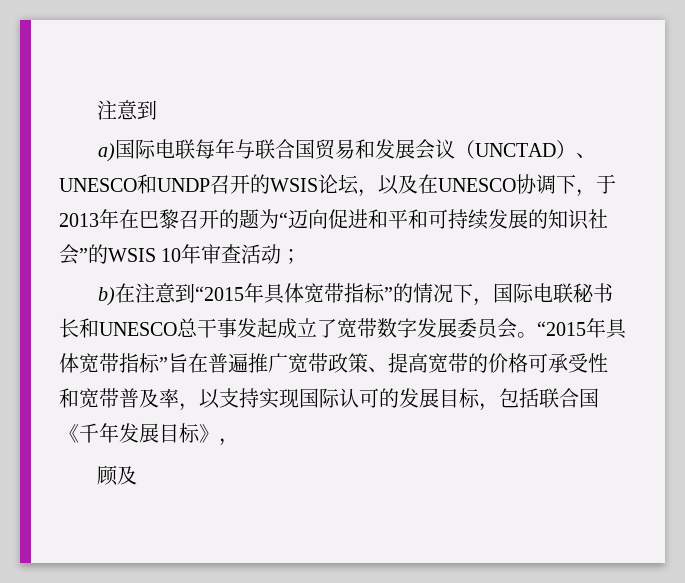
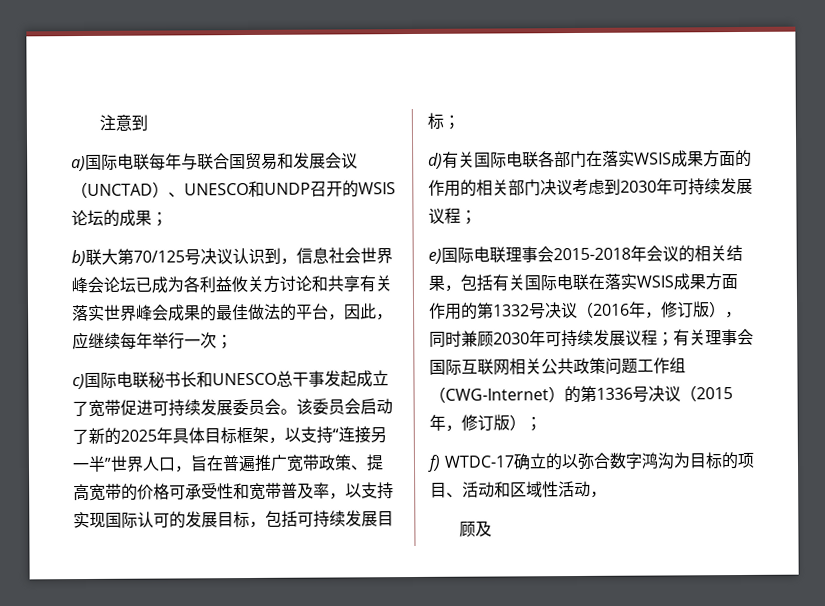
- a)国际电联每年与联合国贸易和发展会议（UNCTAD）、UNESCO和UNDP召开的WSIS论坛，以及在UNESCO协调下，于2013年在巴黎召开的题为“迈向促进和平和可持续发展的知识社会”的WSIS 10年审查活动；
- b)在注意到“2015年具体宽带指标”的情况下，国际电联秘书长和UNESCO总干事发起成立了宽带数字发展委员会。
+ a)国际电联每年与联合国贸易和发展会议（UNCTAD）、UNESCO和UNDP召开的WSIS论坛的成果；
+ b)联大第70/125号决议认识到，信息社会世界峰会论坛已成为各利益攸关方讨论和共享有关落实世界峰会成果的最佳做法的平台，因此，应继续每年举行一次；
+ c)国际电联秘书长和UNESCO总干事发起成立了宽带促进可持续发展委员会。
- “2015年具体宽带指标”旨在普遍推广宽带政策、提高宽带的价格可承受性和宽带普及率，以支持实现国际认可的发展目标，包括联合国《千年发展目标》，
+ 该委员会启动了新的2025年具体目标框架，以支持“连接另一半”世界人口，旨在普遍推广宽带政策、提高宽带的价格可承受性和宽带普及率，以支持实现国际认可的发展目标，包括可持续发展目标；
+ d)有关国际电联各部门在落实WSIS成果方面的作用的相关部门决议考虑到2030年可持续发展议程；
+ e)国际电联理事会2015-2018年会议的相关结果，包括有关国际电联在落实WSIS成果方面作用的第1332号决议（2016年，修订版），同时兼顾2030年可持续发展议程；有关理事会国际互联网相关公共政策问题工作组（CWG-Internet）的第1336号决议（2015年，修订版）；
+ f) WTDC-17确立的以弥合数字鸿沟为目标的项目、活动和区域性活动，

